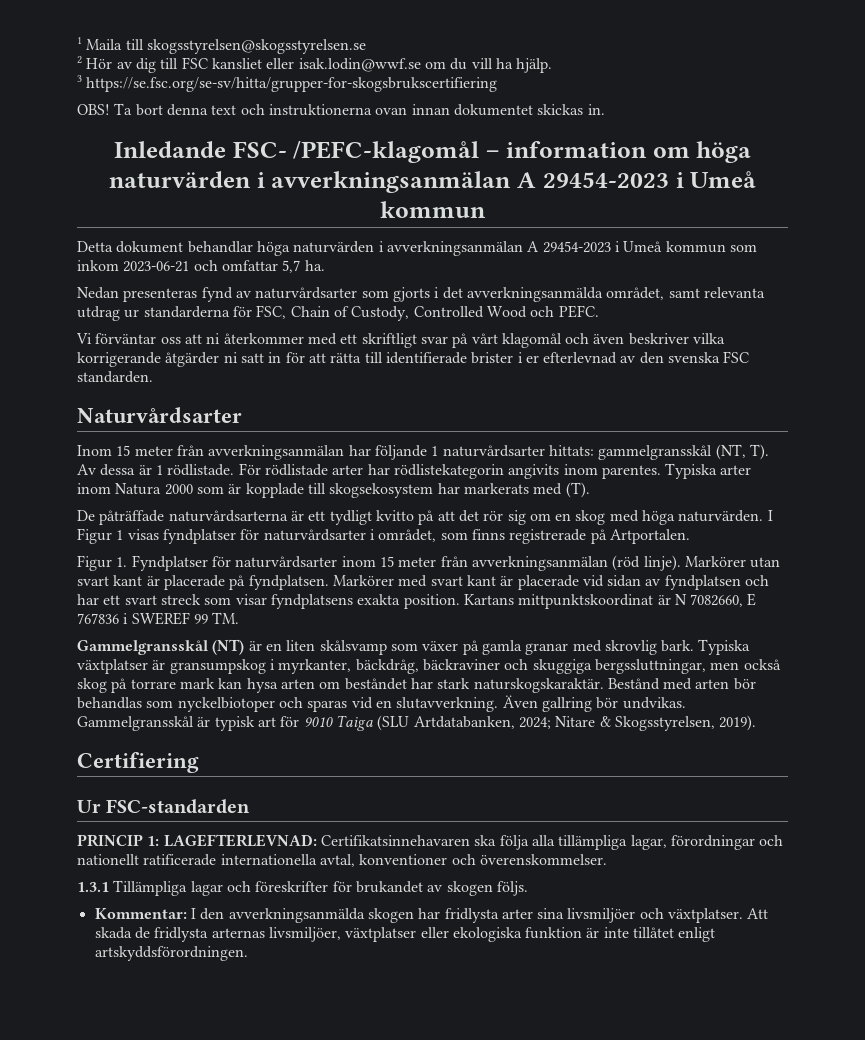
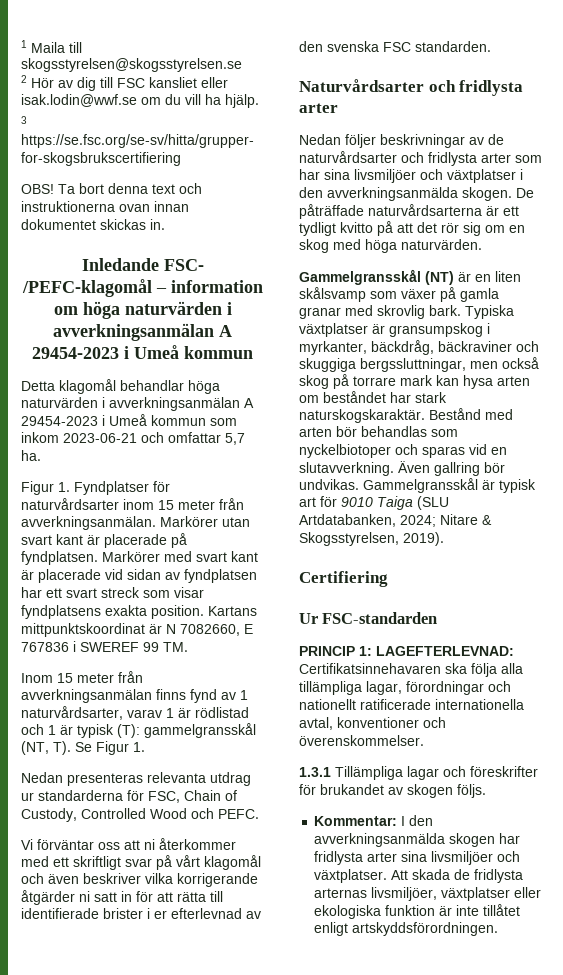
- Detta dokument behandlar höga naturvärden i avverkningsanmälan A 29454-2023 i Umeå kommun som inkom 2023-06-21 och omfattar 5,7 ha.
+ Detta klagomål behandlar höga naturvärden i avverkningsanmälan A 29454-2023 i Umeå kommun som inkom 2023-06-21 och omfattar 5,7 ha.
- Nedan presenteras fynd av naturvårdsarter som gjorts i det avverkningsanmälda området, samt relevanta utdrag ur standarderna för FSC, Chain of Custody, Controlled Wood och PEFC.
+ Figur 1. Fyndplatser för naturvårdsarter inom 15 meter från avverkningsanmälan. Markörer utan svart kant är placerade på fyndplatsen. Markörer med svart kant är placerade vid sidan av fyndplatsen har ett svart streck som visar fyndplatsens exakta position. Kartans mittpunktskoordinat är N 7082660, E 767836 i SWEREF 99 TM.
+ Inom 15 meter från avverkningsanmälan finns fynd av 1 naturvårdsarter, varav 1 är rödlistad och 1 är typisk (T): gammelgransskål (NT, T). Se Figur 1.
+ Nedan presenteras relevanta utdrag ur standarderna för FSC, Chain of Custody, Controlled Wood och PEFC.
- Naturvårdsarter
- Inom 15 meter från avverkningsanmälan har följande 1 naturvårdsarter hittats: gammelgransskål (NT, T). Av dessa är 1 rödlistade. För rödlistade arter har rödlistekategorin angivits inom parentes. Typiska arter inom Natura 2000 som är kopplade till skogsekosystem har markerats med (T).
- De påträffade naturvårdsarterna är ett tydligt kvitto på att det rör sig om en skog med höga naturvärden. I Figur 1 visas fyndplatser för naturvårdsarter i området, som finns registrerade på Artportalen.
- Figur 1. Fyndplatser för naturvårdsarter inom 15 meter från avverkningsanmälan (röd linje). Markörer utan svart kant är placerade på fyndplatsen. Markörer med svart kant är placerade vid sidan av fyndplatsen och har ett svart streck som visar fyndplatsens exakta position. Kartans mittpunktskoordinat är N 7082660, E 767836 i SWEREF 99 TM.
+ Naturvårdsarter och fridlysta arter
+ Nedan följer beskrivningar av de naturvårdsarter och fridlysta arter som har sina livsmiljöer och växtplatser i den avverkningsanmälda skogen. De påträffade naturvårdsarterna är ett tydligt kvitto på att det rör sig om en skog med höga naturvärden.

